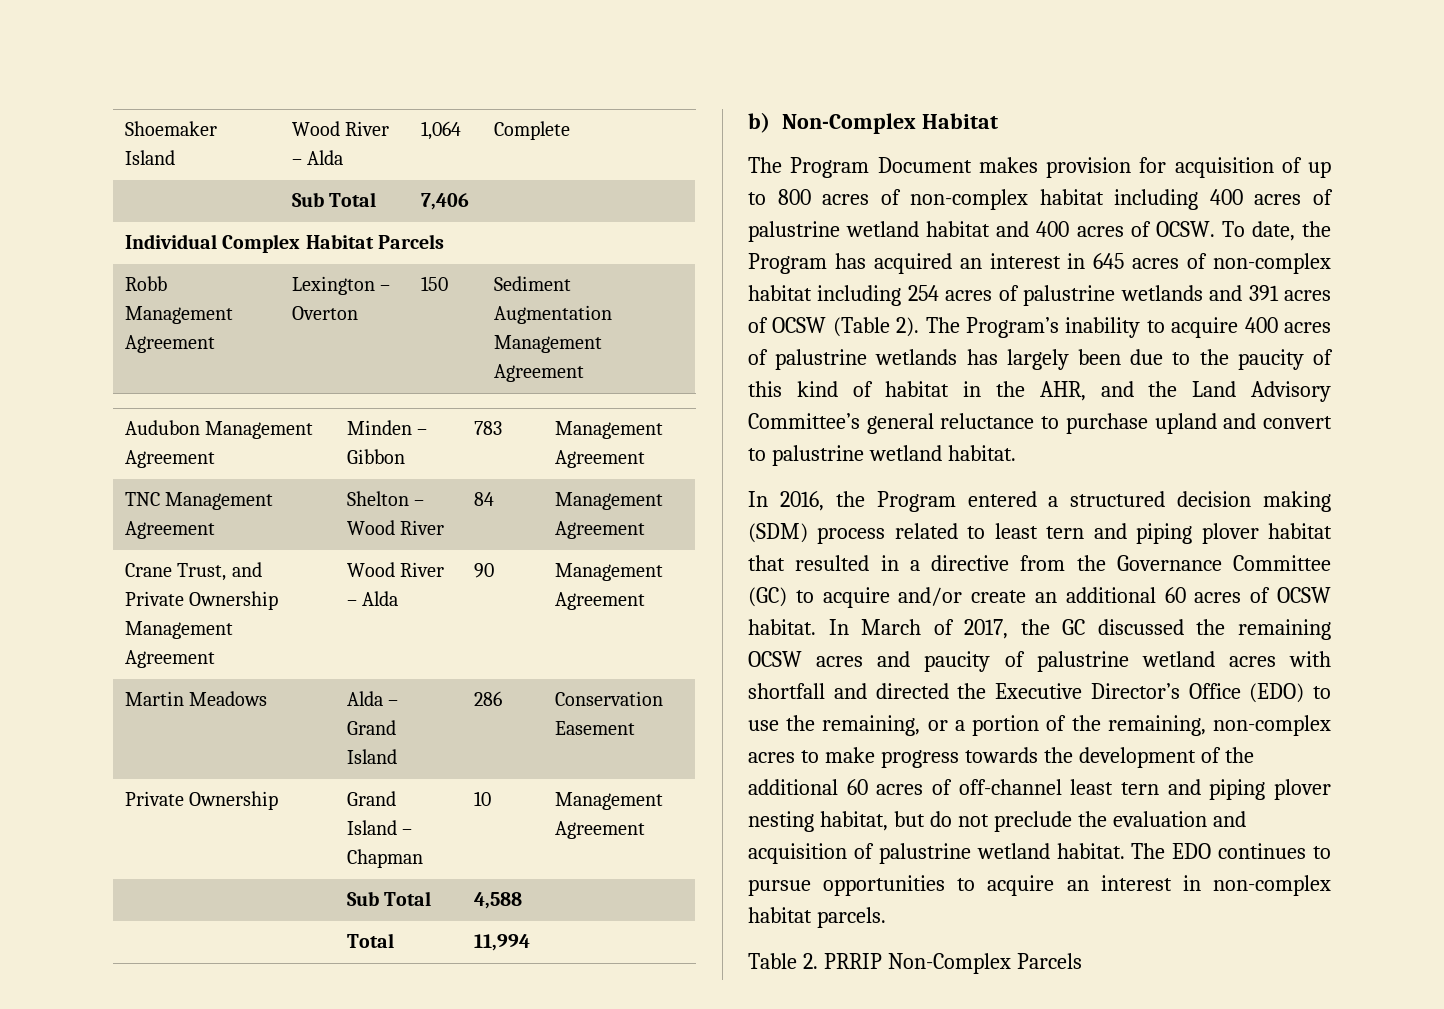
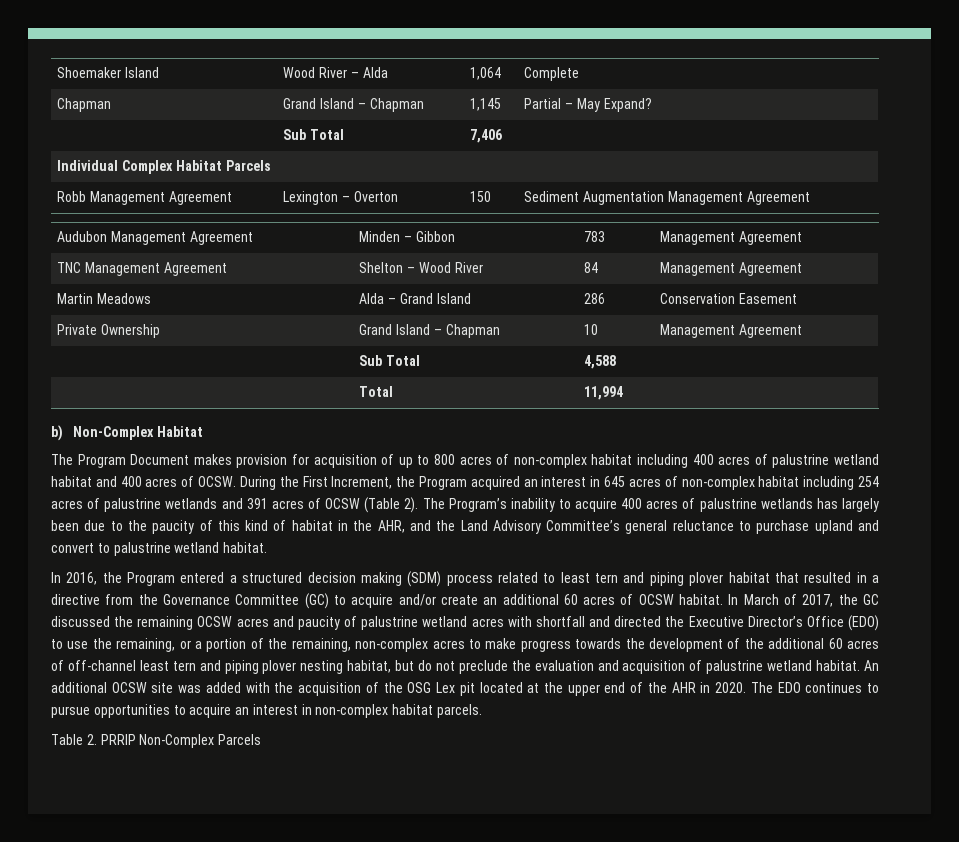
+ Chapman | Grand Island – Chapman | 1,145 | Partial – May Expand?
- Crane Trust, and Private Ownership Management Agreement | Wood River – Alda | 90 | Management Agreement
- To date, the Program has acquired an interest in 645 acres of non-complex habitat including 254 acres of palustrine wetlands and 391 acres of OCSW (Table 2).
+ During the First Increment, the Program acquired an interest in 645 acres of non-complex habitat including 254 acres of palustrine wetlands and 391 acres of OCSW (Table 2).
+ An additional OCSW site was added with the acquisition of the OSG Lex pit located at the upper end of the AHR in 2020.

